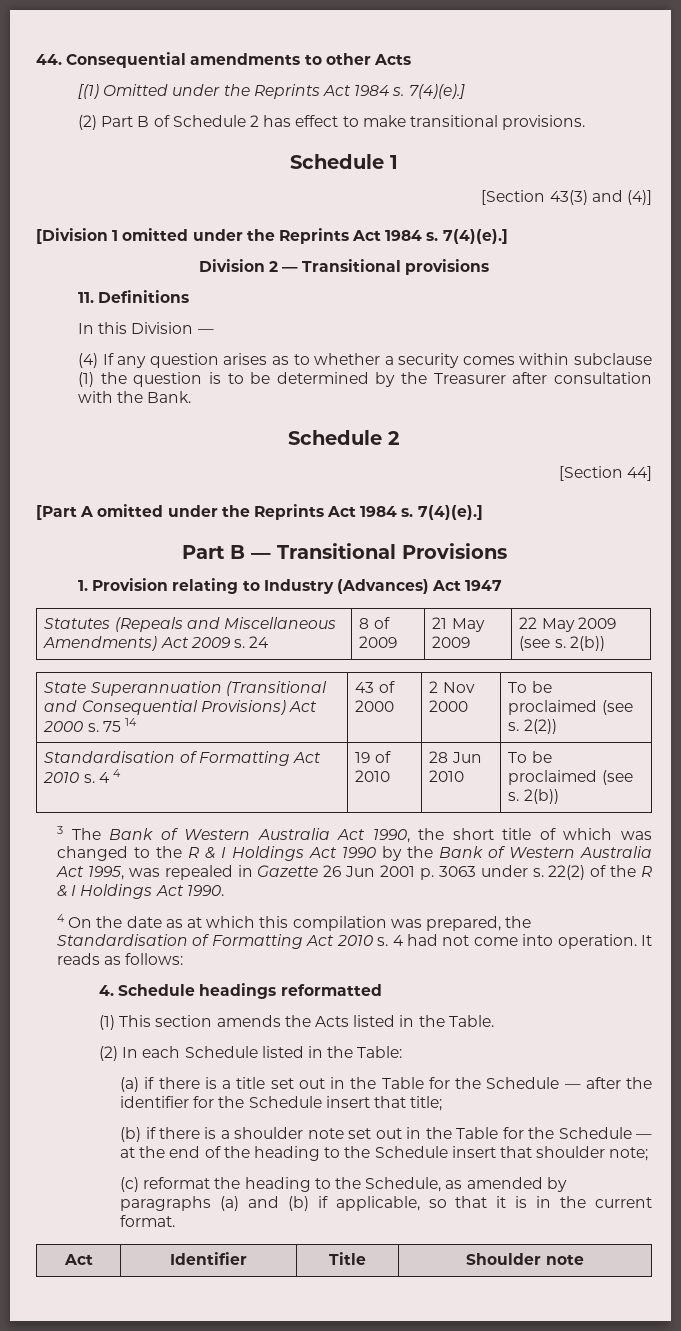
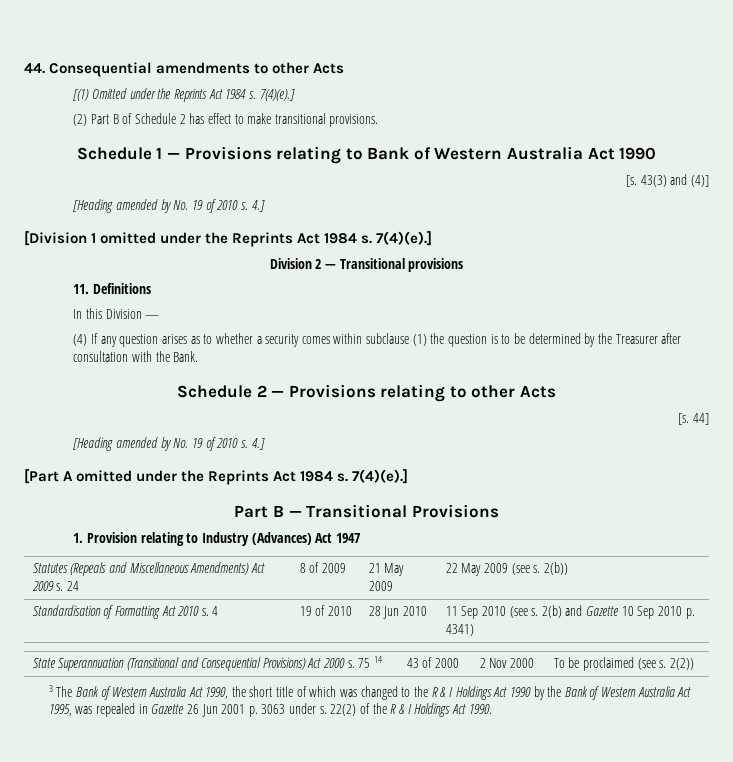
- Schedule 1
- [Section 43(3) and (4)]
+ Schedule 1 — Provisions relating to Bank of Western Australia Act 1990
+ [s. 43(3) and (4)]
+ [Heading amended by No. 19 of 2010 s. 4.]
  (4) If any question arises as to whether a security comes within subclause (1) the question is to be determined by the Treasurer after consultation with the Bank.
- Schedule 2
- [Section 44]
+ Schedule 2 — Provisions relating to other Acts
+ [s. 44]
+ [Heading amended by No. 19 of 2010 s. 4.]
+ Standardisation of Formatting Act 2010 s. 4 | 19 of 2010 | 28 Jun 2010 | 11 Sep 2010 (see s. 2(b) and Gazette 10 Sep 2010 p. 4341)
- Standardisation of Formatting Act 2010 s. 4 4 | 19 of 2010 | 28 Jun 2010 | To be proclaimed (see s. 2(b))
- 4 On the date as at which this compilation was prepared, the Standardisation of Formatting Act 2010 s. 4 had not come into operation. It reads as follows:
- 4. Schedule headings reformatted
- (1) This section amends the Acts listed in the Table.
- (2) In each Schedule listed in the Table:
- (a) if there is a title set out in the Table for the Schedule — after the identifier for the Schedule insert that title;
- (b) if there is a shoulder note set out in the Table for the Schedule — at the end of the heading to the Schedule insert that shoulder note;
- (c) reformat the heading to the Schedule, as amended by paragraphs (a) and (b) if applicable, so that it is in the current format.
- Act | Identifier | Title | Shoulder note

